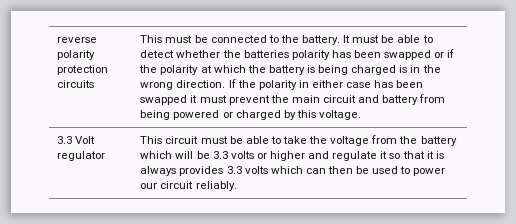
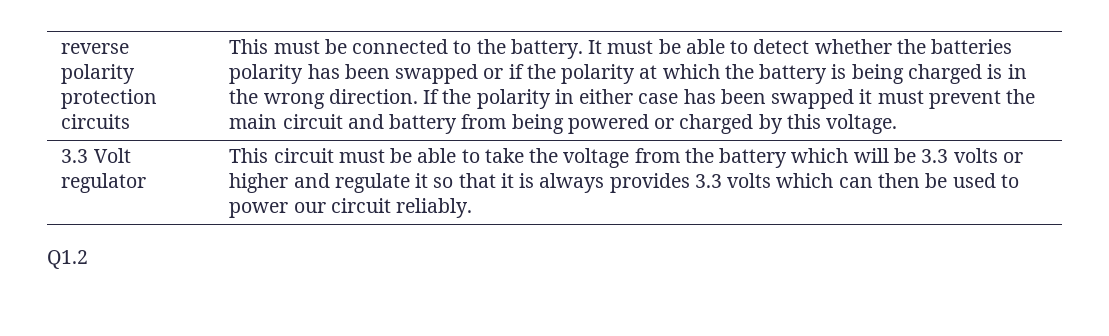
+ Q1.2

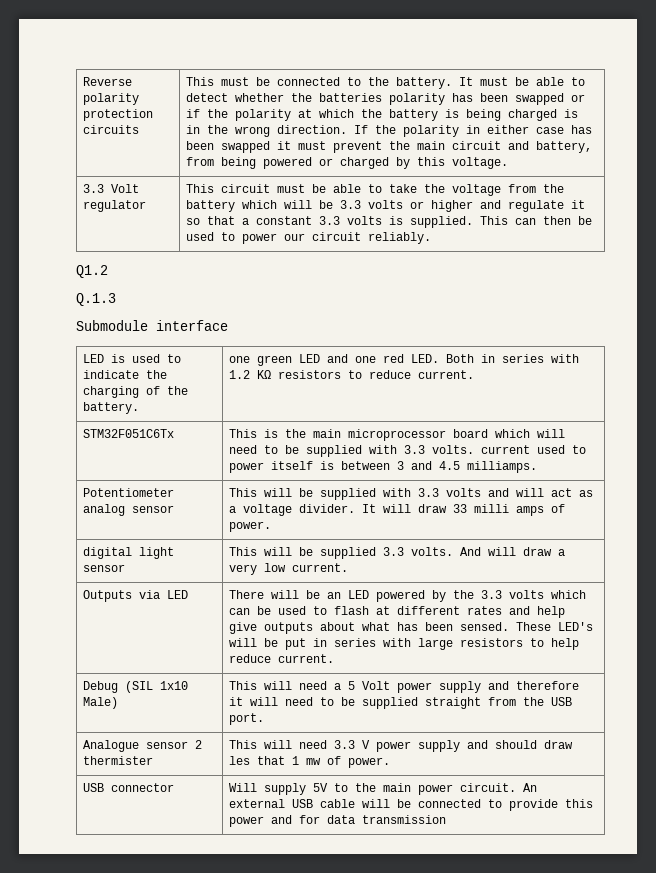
- reverse polarity protection circuits
+ Reverse polarity protection circuits
- If the polarity in either case has been swapped it must prevent the main circuit and battery from being powered or charged by this voltage.
+ If the polarity in either case has been swapped it must prevent the main circuit and battery, from being powered or charged by this voltage.
- This circuit must be able to take the voltage from the battery which will be 3.3 volts or higher and regulate it so that it is always provides 3.3 volts which can then be used to power our circuit reliably.
+ This circuit must be able to take the voltage from the battery which will be 3.3 volts or higher and regulate it so that a constant 3.3 volts is supplied. This can then be used to power our circuit reliably.
+ Q.1.3
+ Submodule interface
+ LED is used to indicate the charging of the battery. | one green LED and one red LED. Both in series with 1.2 KΩ resistors to reduce current.
+ STM32F051C6Tx | This is the main microprocessor board which will need to be supplied with 3.3 volts. current used to power itself is between 3 and 4.5 milliamps.
+ Potentiometer analog sensor | This will be supplied with 3.3 volts and will act as a voltage divider. It will draw 33 milli amps of power.
+ digital light sensor | This will be supplied 3.3 volts. And will draw a very low current.
+ Outputs via LED | There will be an LED powered by the 3.3 volts which can be used to flash at different rates and help give outputs about what has been sensed. These LED's will be put in series with large resistors to help reduce current.
+ Debug (SIL 1x10 Male) | This will need a 5 Volt power supply and therefore it will need to be supplied straight from the USB port.
+ Analogue sensor 2 thermister | This will need 3.3 V power supply and should draw les that 1 mw of power.
+ USB connector | Will supply 5V to the main power circuit. An external USB cable will be connected to provide this power and for data transmission

